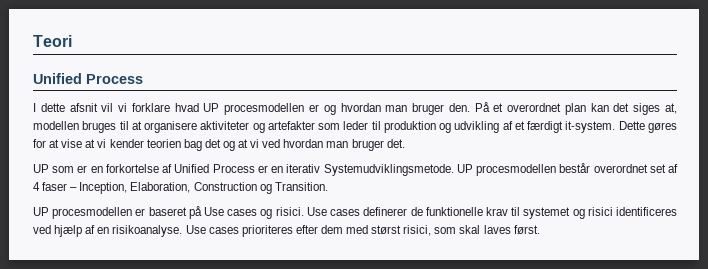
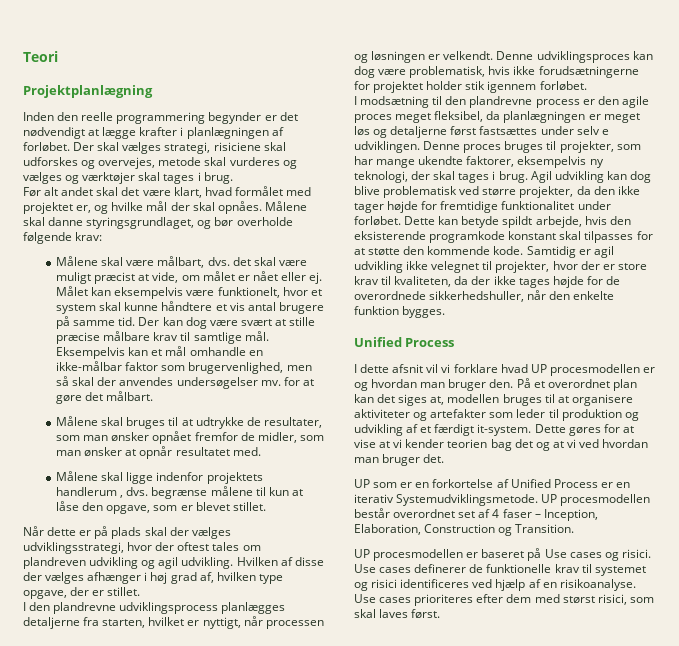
+ Projektplanlægning
+ Inden den reelle programmering begynder er det nødvendigt at lægge krafter i planlægningen af forløbet. Der skal vælges strategi, risiciene skal udforskes og overvejes, metode skal vurderes og vælges og værktøjer skal tages i brug.
+ Før alt andet skal det være klart, hvad formålet med projektet er, og hvilke mål der skal opnåes. Målene skal danne styringsgrundlaget, og bør overholde følgende krav:
+ Målene skal være målbart, dvs. det skal være muligt præcist at vide, om målet er nået eller ej. Målet kan eksempelvis være funktionelt, hvor et system skal kunne håndtere et vis antal brugere på samme tid. Der kan dog være svært at stille præcise målbare krav til samtlige mål. Eksempelvis kan et mål omhandle en ikke-målbar faktor som brugervenlighed, men så skal der anvendes undersøgelser mv. for at gøre det målbart.
+ Målene skal bruges til at udtrykke de resultater, som man ønsker opnået fremfor de midler, som man ønsker at opnår resultatet med.
+ Målene skal ligge indenfor projektets handlerum , dvs. begrænse målene til kun at låse den opgave, som er blevet stillet.
+ Når dette er på plads skal der vælges udviklingsstrategi, hvor der oftest tales om plandreven udvikling og agil udvikling. Hvilken af disse der vælges afhænger i høj grad af, hvilken type opgave, der er stillet.
+ I den plandrevne udviklingsprocess planlægges detaljerne fra starten, hvilket er nyttigt, når processen og løsningen er velkendt. Denne udviklingsproces kan dog være problematisk, hvis ikke forudsætningerne for projektet holder stik igennem forløbet.
+ I modsætning til den plandrevne process er den agile proces meget fleksibel, da planlægningen er meget løs og detaljerne først fastsættes under selv e udviklingen. Denne proces bruges til projekter, som har mange ukendte faktorer, eksempelvis ny teknologi, der skal tages i brug. Agil udvikling kan dog blive problematisk ved større projekter, da den ikke tager højde for fremtidige funktionalitet under forløbet. Dette kan betyde spildt arbejde, hvis den eksisterende programkode konstant skal tilpasses for at støtte den kommende kode. Samtidig er agil udvikling ikke velegnet til projekter, hvor der er store krav til kvaliteten, da der ikke tages højde for de overordnede sikkerhedshuller, når den enkelte funktion bygges.

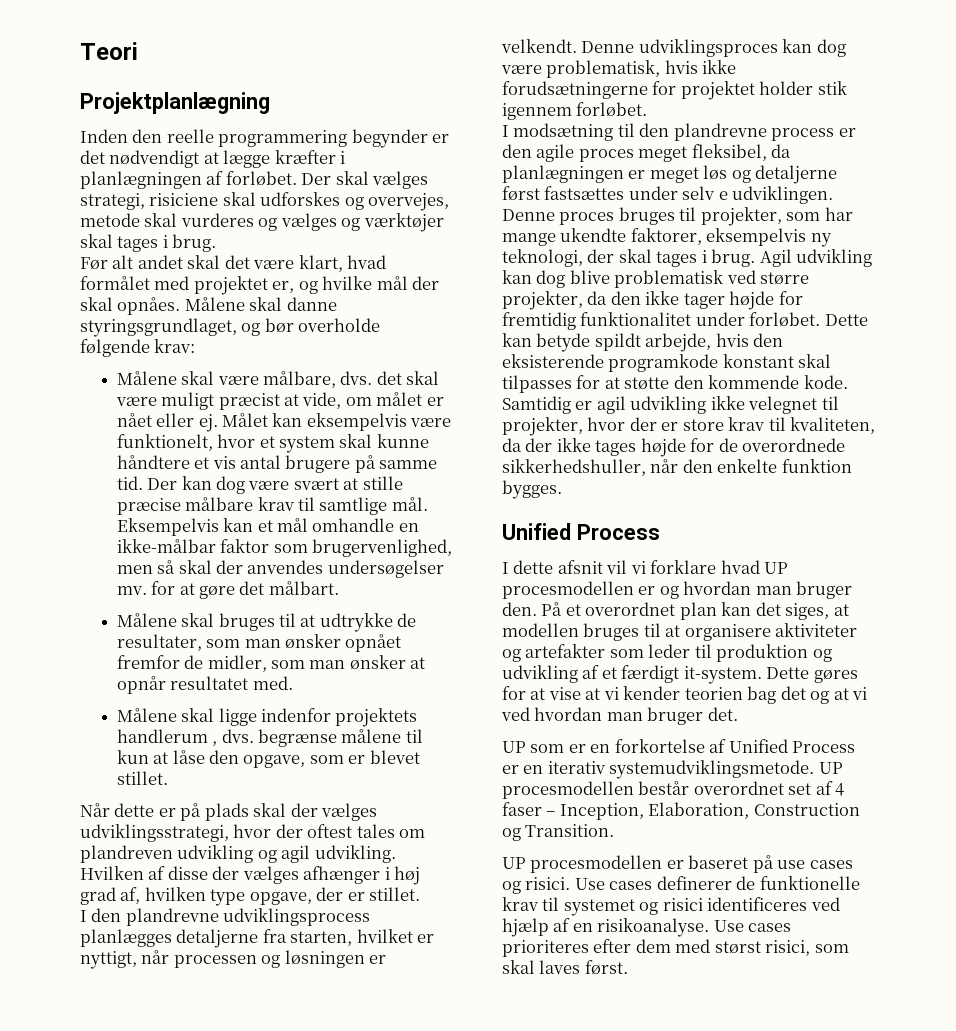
- Inden den reelle programmering begynder er det nødvendigt at lægge krafter i planlægningen af forløbet.
+ Inden den reelle programmering begynder er det nødvendigt at lægge kræfter i planlægningen af forløbet.
- Målene skal være målbart, dvs. det skal være muligt præcist at vide, om målet er nået eller ej.
+ Målene skal være målbare, dvs. det skal være muligt præcist at vide, om målet er nået eller ej.
- Agil udvikling kan dog blive problematisk ved større projekter, da den ikke tager højde for fremtidige funktionalitet under forløbet.
+ Agil udvikling kan dog blive problematisk ved større projekter, da den ikke tager højde for fremtidig funktionalitet under forløbet.
- På et overordnet plan kan det siges at, modellen bruges til at organisere aktiviteter og artefakter som leder til produktion og udvikling af et færdigt it-system.
+ På et overordnet plan kan det siges, at modellen bruges til at organisere aktiviteter og artefakter som leder til produktion og udvikling af et færdigt it-system.
- UP som er en forkortelse af Unified Process er en iterativ Systemudviklingsmetode.
+ UP som er en forkortelse af Unified Process er en iterativ systemudviklingsmetode.
- UP procesmodellen er baseret på Use cases og risici.
+ UP procesmodellen er baseret på use cases og risici.

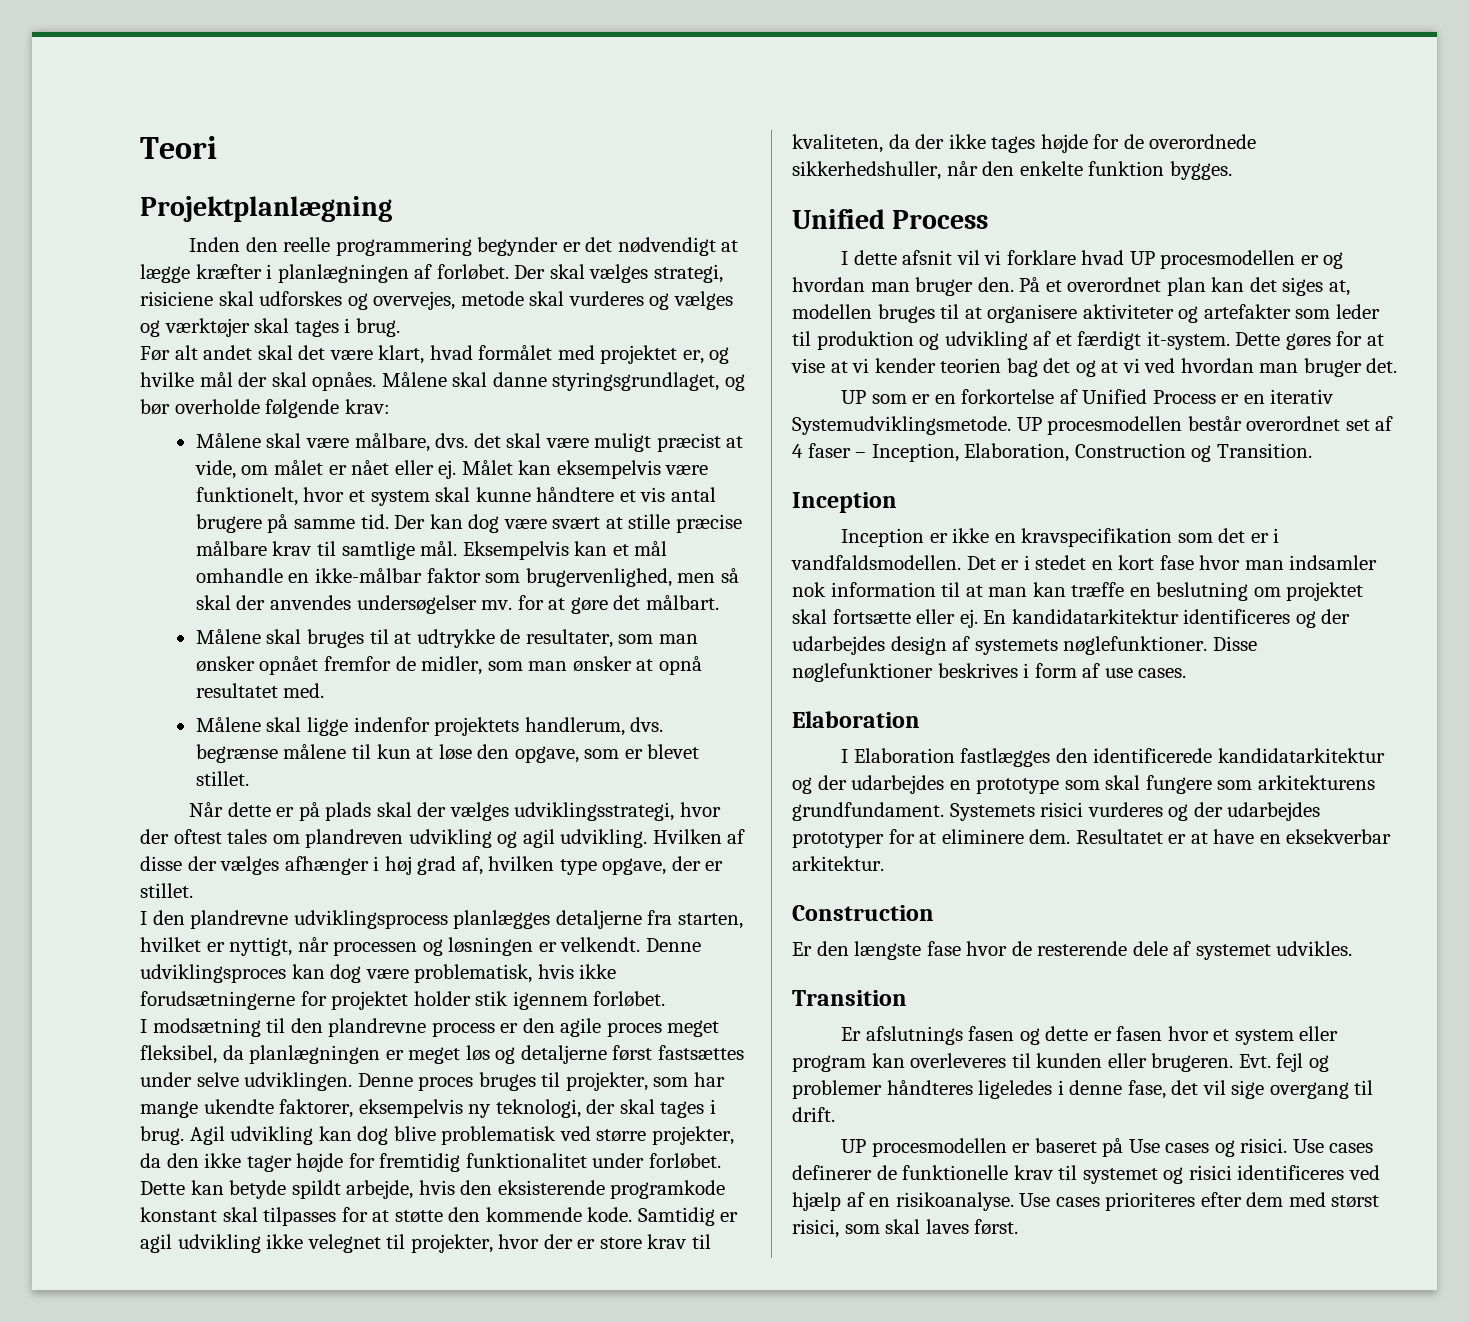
- Målene skal bruges til at udtrykke de resultater, som man ønsker opnået fremfor de midler, som man ønsker at opnår resultatet med.
+ Målene skal bruges til at udtrykke de resultater, som man ønsker opnået fremfor de midler, som man ønsker at opnå resultatet med.
- Målene skal ligge indenfor projektets handlerum , dvs. begrænse målene til kun at låse den opgave, som er blevet stillet.
+ Målene skal ligge indenfor projektets handlerum, dvs. begrænse målene til kun at løse den opgave, som er blevet stillet.
- I modsætning til den plandrevne process er den agile proces meget fleksibel, da planlægningen er meget løs og detaljerne først fastsættes under selv e udviklingen.
+ I modsætning til den plandrevne process er den agile proces meget fleksibel, da planlægningen er meget løs og detaljerne først fastsættes under selve udviklingen.
- På et overordnet plan kan det siges, at modellen bruges til at organisere aktiviteter og artefakter som leder til produktion og udvikling af et færdigt it-system.
+ På et overordnet plan kan det siges at, modellen bruges til at organisere aktiviteter og artefakter som leder til produktion og udvikling af et færdigt it-system.
- UP som er en forkortelse af Unified Process er en iterativ systemudviklingsmetode.
+ UP som er en forkortelse af Unified Process er en iterativ Systemudviklingsmetode.
  UP procesmodellen består overordnet set af 4 faser – Inception, Elaboration, Construction og Transition.
+ Inception
+ Inception er ikke en kravspecifikation som det er i vandfaldsmodellen. Det er i stedet en kort fase hvor man indsamler nok information til at man kan træffe en beslutning om projektet skal fortsætte eller ej. En kandidatarkitektur identificeres og der udarbejdes design af systemets nøglefunktioner. Disse nøglefunktioner beskrives i form af use cases.
+ Elaboration
+ I Elaboration fastlægges den identificerede kandidatarkitektur og der udarbejdes en prototype som skal fungere som arkitekturens grundfundament. Systemets risici vurderes og der udarbejdes prototyper for at eliminere dem. Resultatet er at have en eksekverbar arkitektur.
+ Construction
+ Er den længste fase hvor de resterende dele af systemet udvikles.
+ Transition
+ Er afslutnings fasen og dette er fasen hvor et system eller program kan overleveres til kunden eller brugeren. Evt. fejl og problemer håndteres ligeledes i denne fase, det vil sige overgang til drift.
- UP procesmodellen er baseret på use cases og risici.
+ UP procesmodellen er baseret på Use cases og risici.

